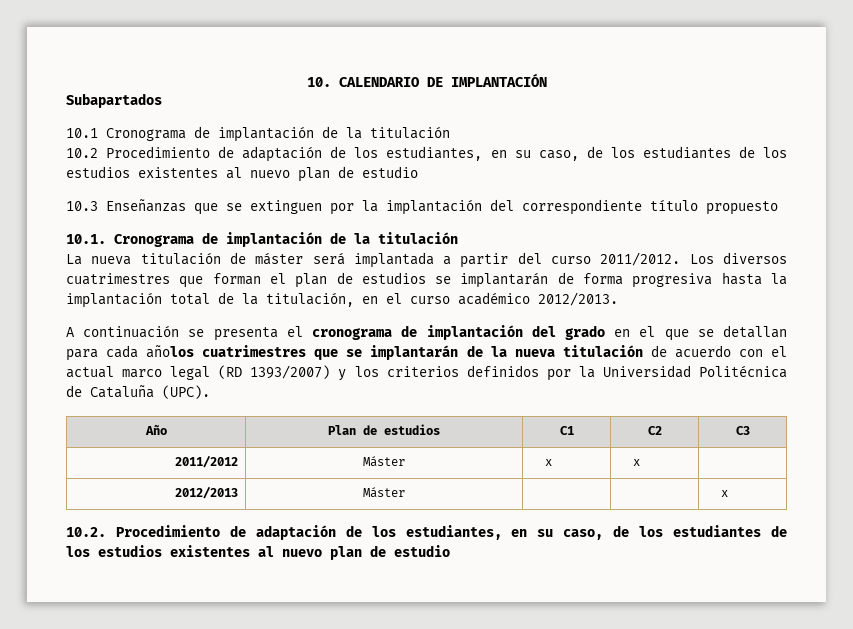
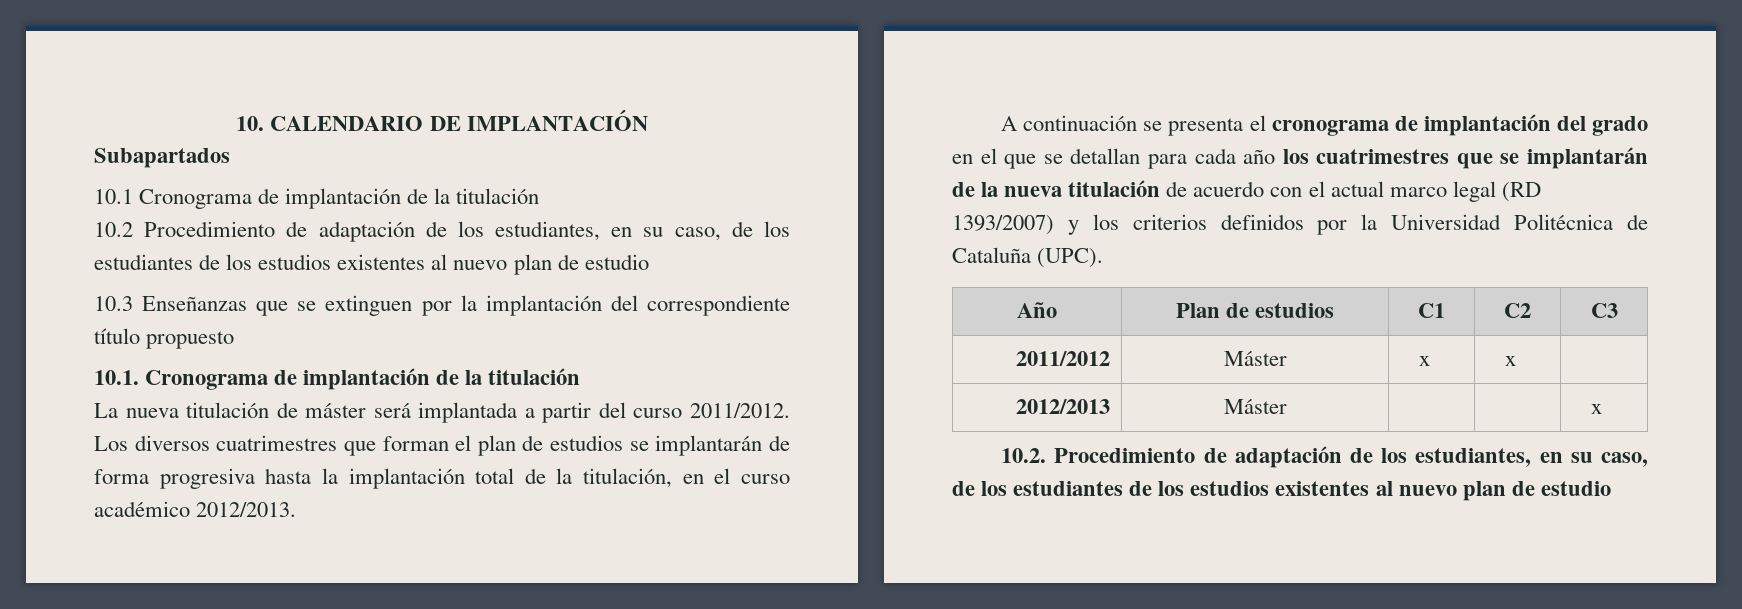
- A continuación se presenta el cronograma de implantación del grado en el que se detallan para cada añolos cuatrimestres que se implantarán de la nueva titulación de acuerdo con el actual marco legal (RD 1393/2007) y los criterios definidos por la Universidad Politécnica de Cataluña (UPC).
+ A continuación se presenta el cronograma de implantación del grado en el que se detallan para cada año los cuatrimestres que se implantarán de la nueva titulación de acuerdo con el actual marco legal (RD 1393/2007) y los criterios definidos por la Universidad Politécnica de Cataluña (UPC).

